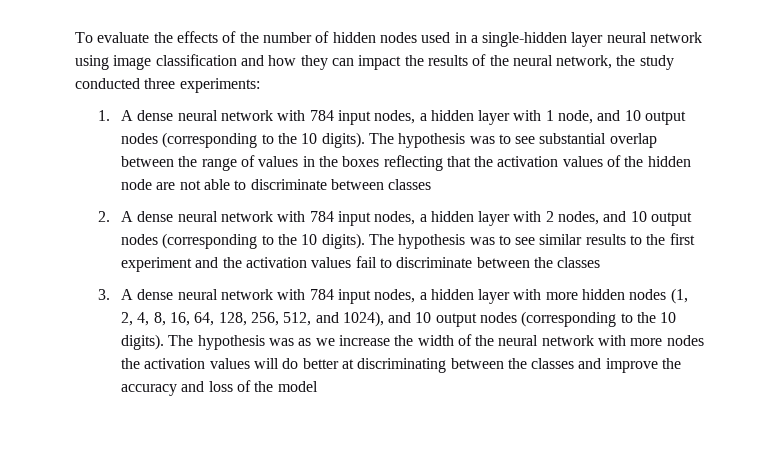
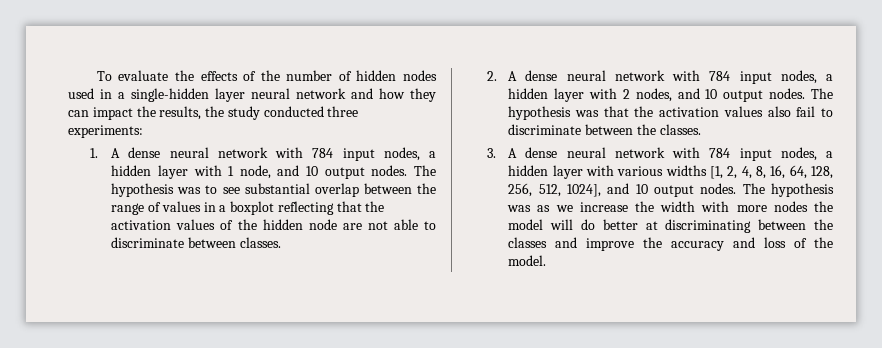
- To evaluate the effects of the number of hidden nodes used in a single-hidden layer neural network using image classification and how they can impact the results of the neural network, the study conducted three experiments:
+ To evaluate the effects of the number of hidden nodes used in a single-hidden layer neural network and how they can impact the results, the study conducted three experiments:
- 1. A dense neural network with 784 input nodes, a hidden layer with 1 node, and 10 output nodes (corresponding to the 10 digits).
+ 1. A dense neural network with 784 input nodes, a hidden layer with 1 node, and 10 output nodes.
- The hypothesis was to see substantial overlap between the range of values in the boxes reflecting that the activation values of the hidden node are not able to discriminate between classes
+ The hypothesis was to see substantial overlap between the range of values in a boxplot reflecting that the activation values of the hidden node are not able to discriminate between classes.
- 2. A dense neural network with 784 input nodes, a hidden layer with 2 nodes, and 10 output nodes (corresponding to the 10 digits). The hypothesis was to see similar results to the first experiment and the activation values fail to discriminate between the classes
+ 2. A dense neural network with 784 input nodes, a hidden layer with 2 nodes, and 10 output nodes. The hypothesis was that the activation values also fail to discriminate between the classes.
- 3. A dense neural network with 784 input nodes, a hidden layer with more hidden nodes (1, 2, 4, 8, 16, 64, 128, 256, 512, and 1024), and 10 output nodes (corresponding to the 10 digits).
+ 3. A dense neural network with 784 input nodes, a hidden layer with various widths [1, 2, 4, 8, 16, 64, 128, 256, 512, 1024], and 10 output nodes.
- The hypothesis was as we increase the width of the neural network with more nodes the activation values will do better at discriminating between the classes and improve the accuracy and loss of the model
+ The hypothesis was as we increase the width with more nodes the model will do better at discriminating between the classes and improve the accuracy and loss of the model.

